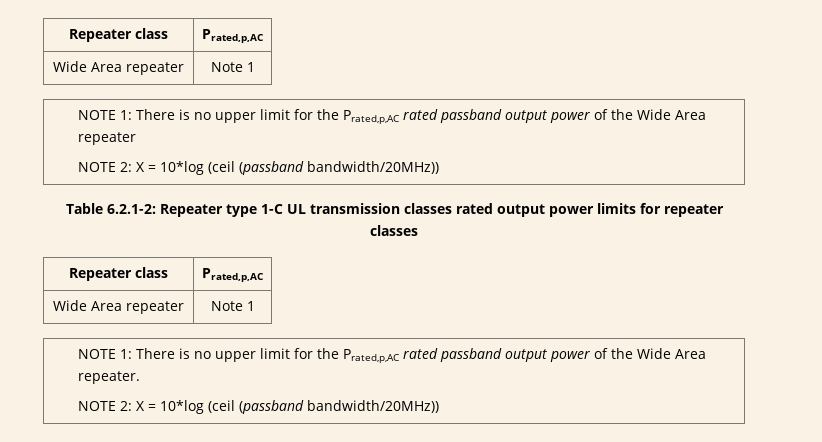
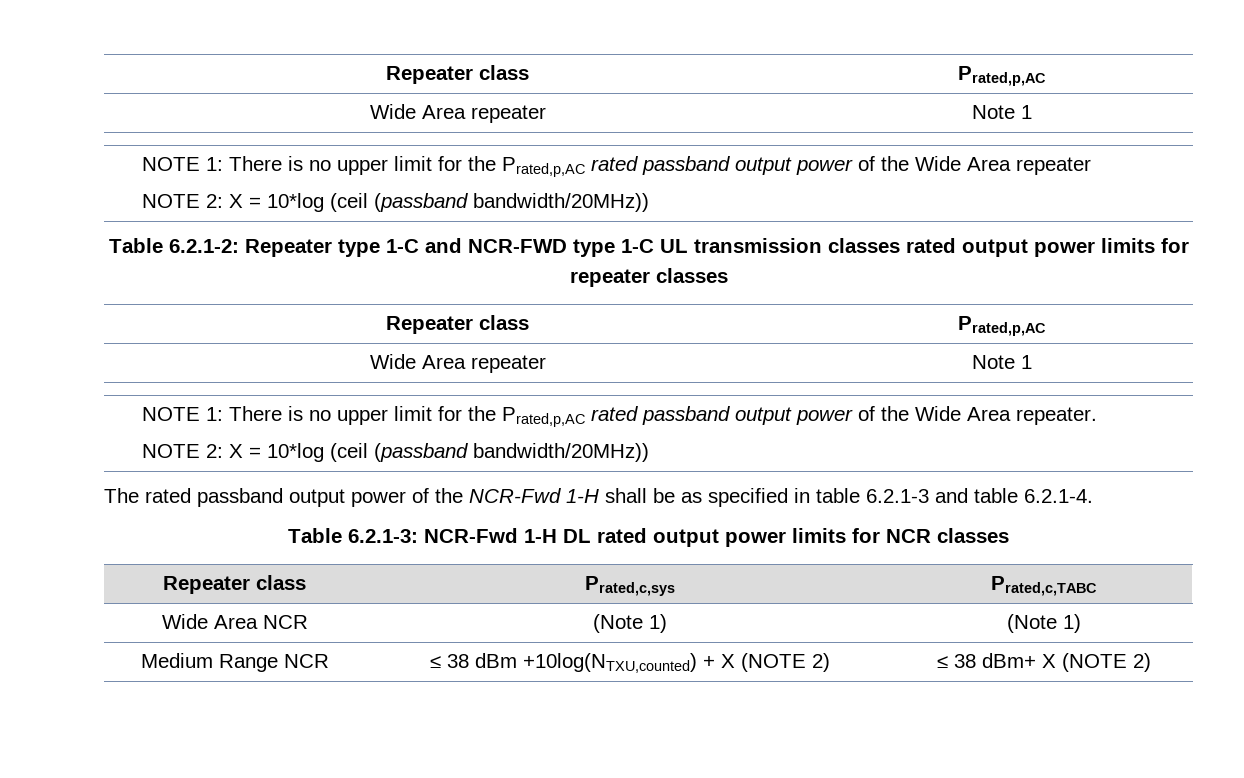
- Table 6.2.1-2: Repeater type 1-C UL transmission classes rated output power limits for repeater classes
+ Table 6.2.1-2: Repeater type 1-C and NCR-FWD type 1-C UL transmission classes rated output power limits for repeater classes
+ The rated passband output power of the NCR-Fwd 1-H shall be as specified in table 6.2.1-3 and table 6.2.1-4.
+ Table 6.2.1-3: NCR-Fwd 1-H DL rated output power limits for NCR classes
+ Repeater class | Prated,c,sys | Prated,c,TABC
+ Wide Area NCR | (Note 1) | (Note 1)
+ Medium Range NCR | ≤ 38 dBm +10log(NTXU,counted) + X (NOTE 2) | ≤ 38 dBm+ X (NOTE 2)

